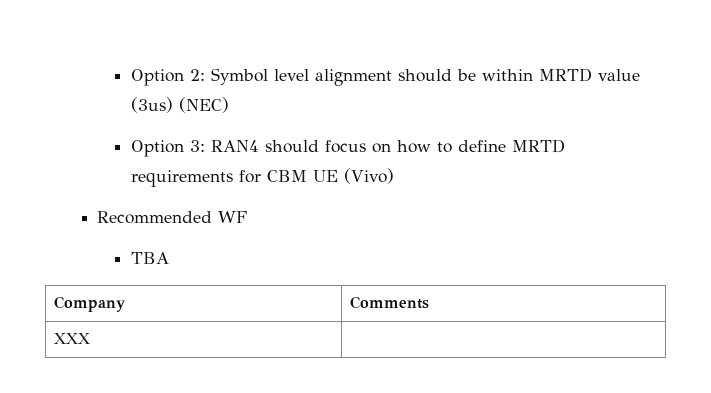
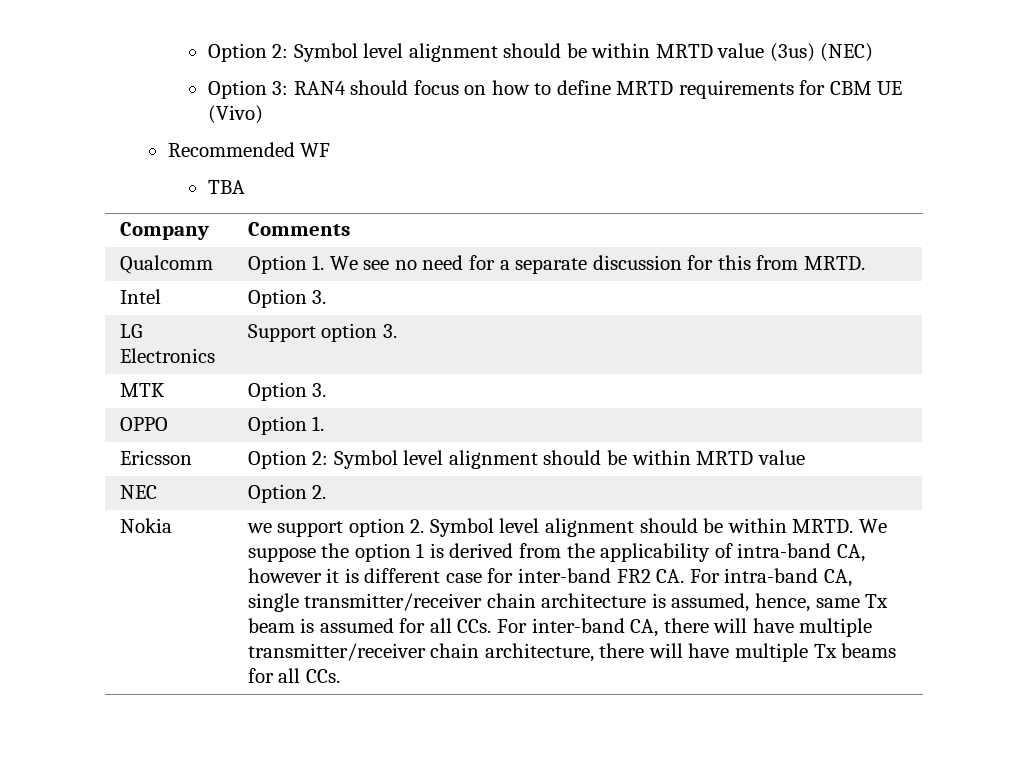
- XXX |
+ Qualcomm | Option 1. We see no need for a separate discussion for this from MRTD.
+ Intel | Option 3.
+ LG Electronics | Support option 3.
+ MTK | Option 3.
+ OPPO | Option 1.
+ Ericsson | Option 2: Symbol level alignment should be within MRTD value
+ NEC | Option 2.
+ Nokia | we support option 2. Symbol level alignment should be within MRTD. We suppose the option 1 is derived from the applicability of intra-band CA, however it is different case for inter-band FR2 CA. For intra-band CA, single transmitter/receiver chain architecture is assumed, hence, same Tx beam is assumed for all CCs. For inter-band CA, there will have multiple transmitter/receiver chain architecture, there will have multiple Tx beams for all CCs.

